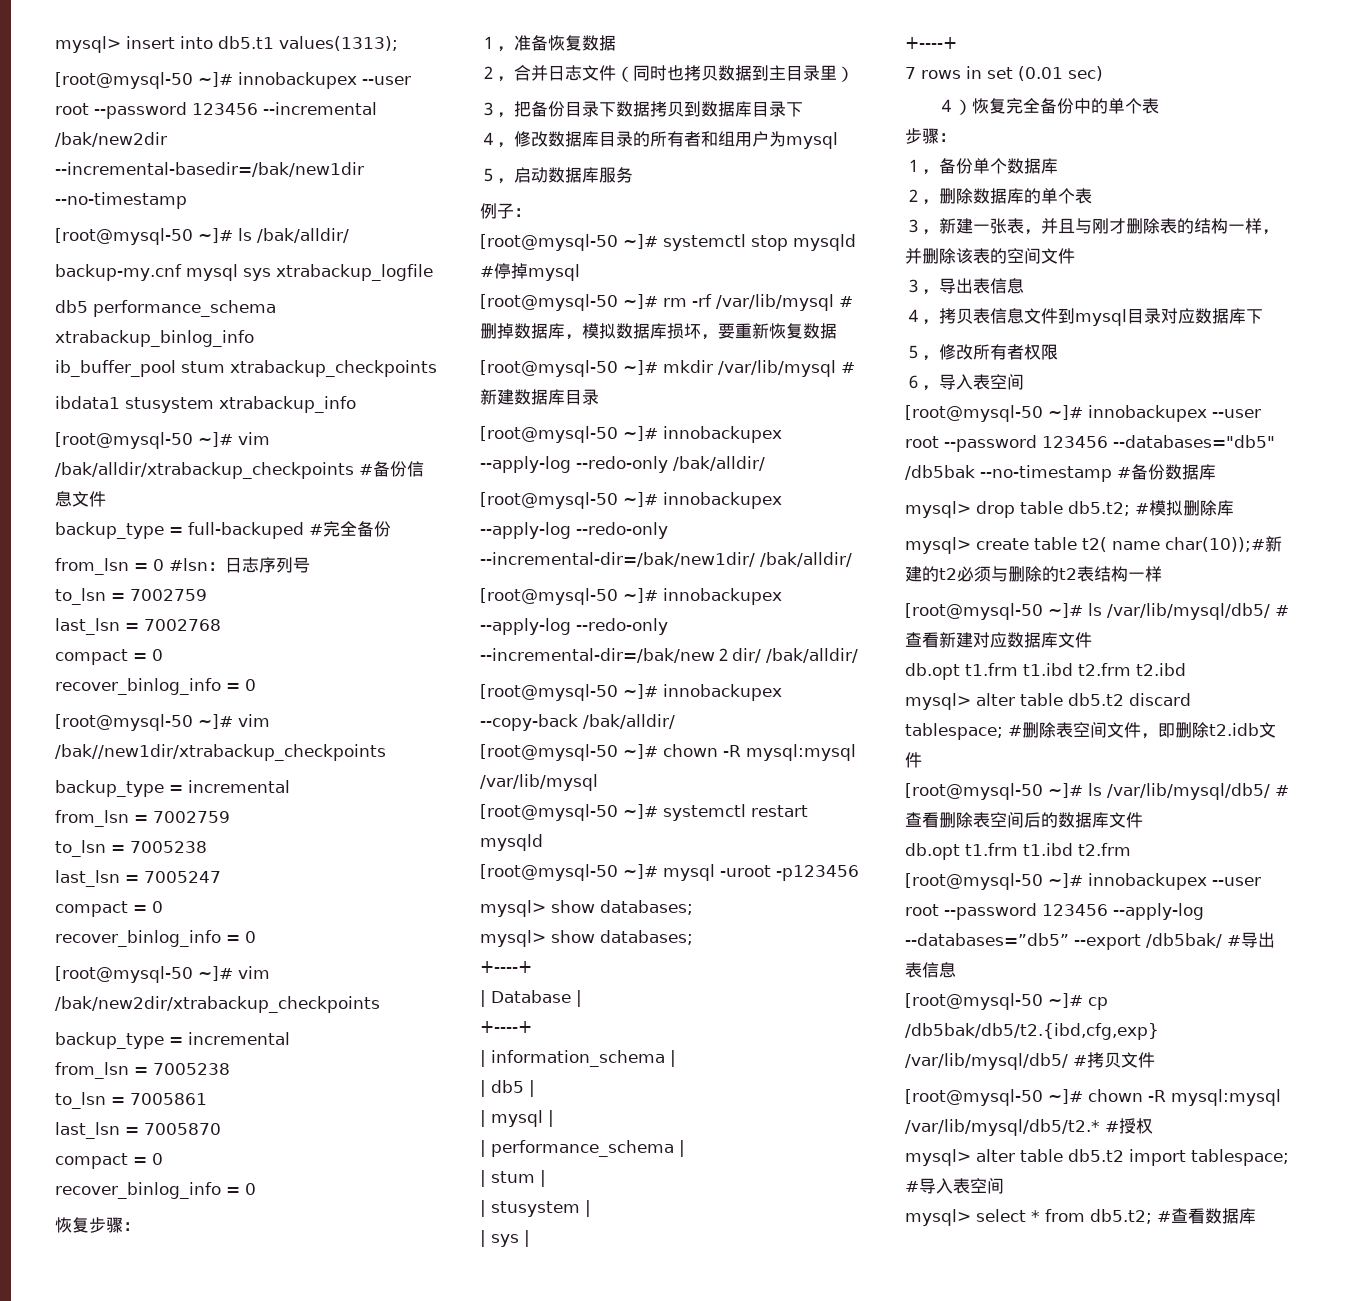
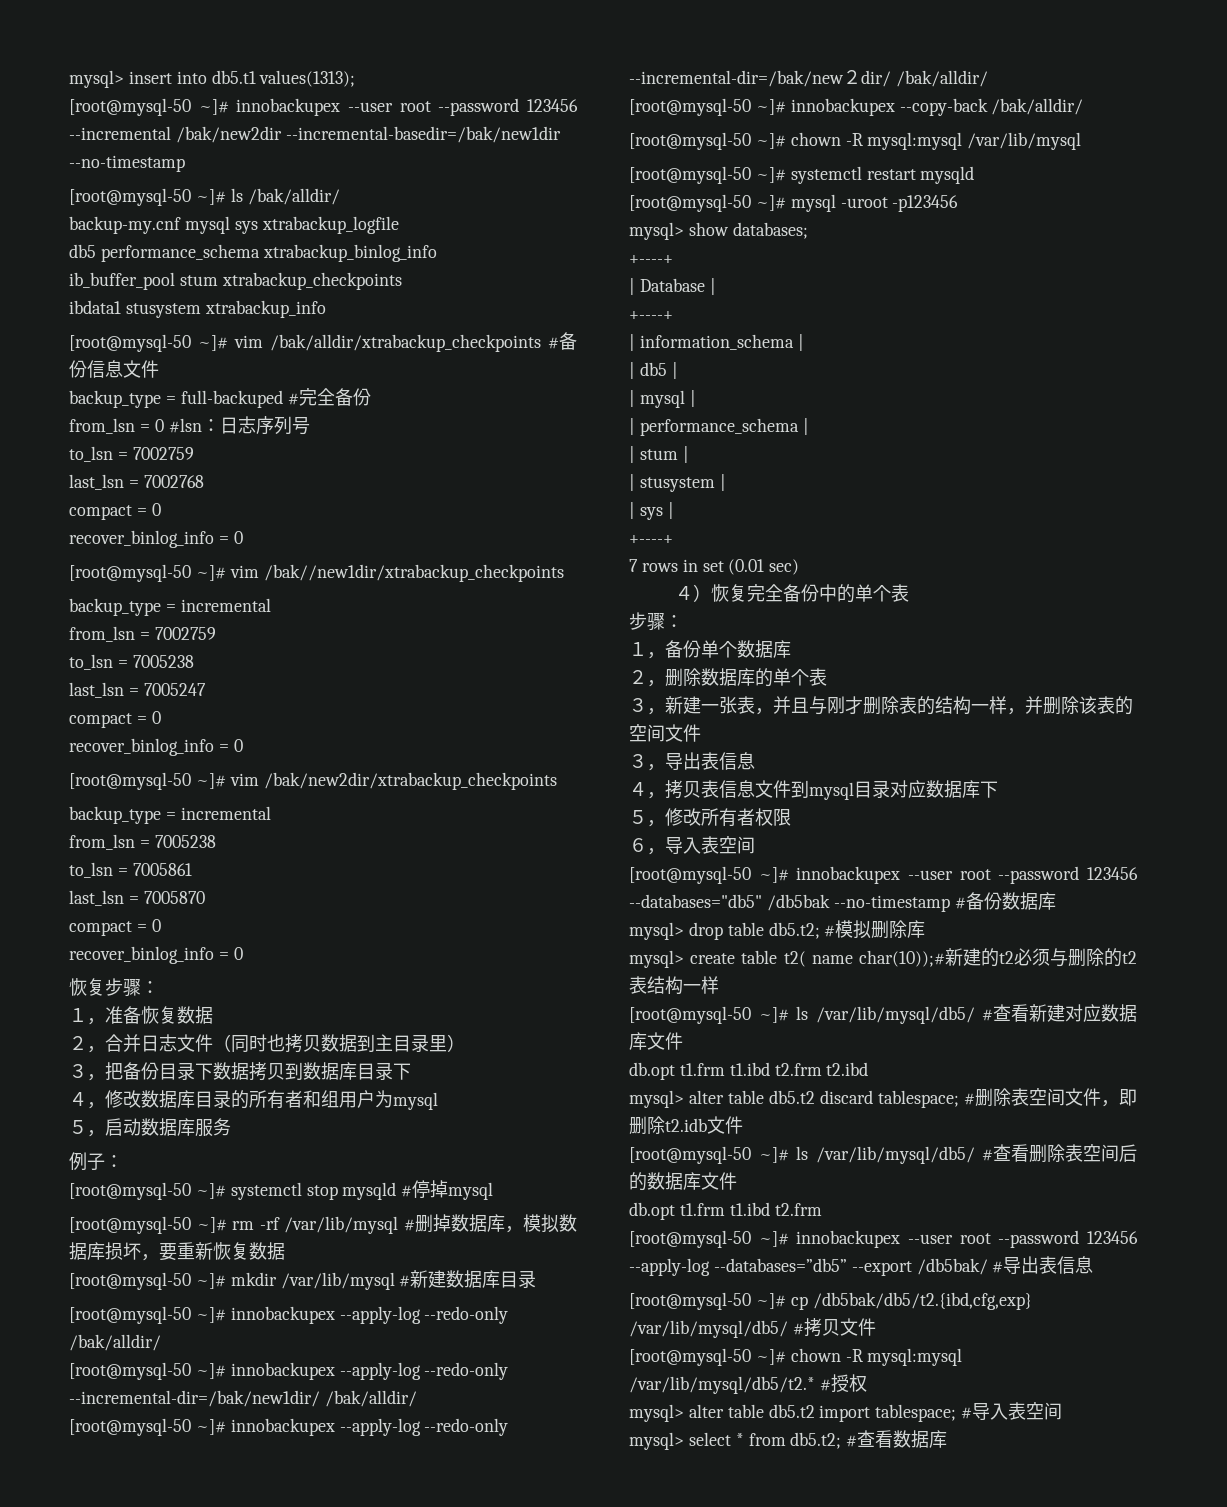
  [root@mysql-50 ~]# mysql -uroot -p123456
- mysql> show databases;

